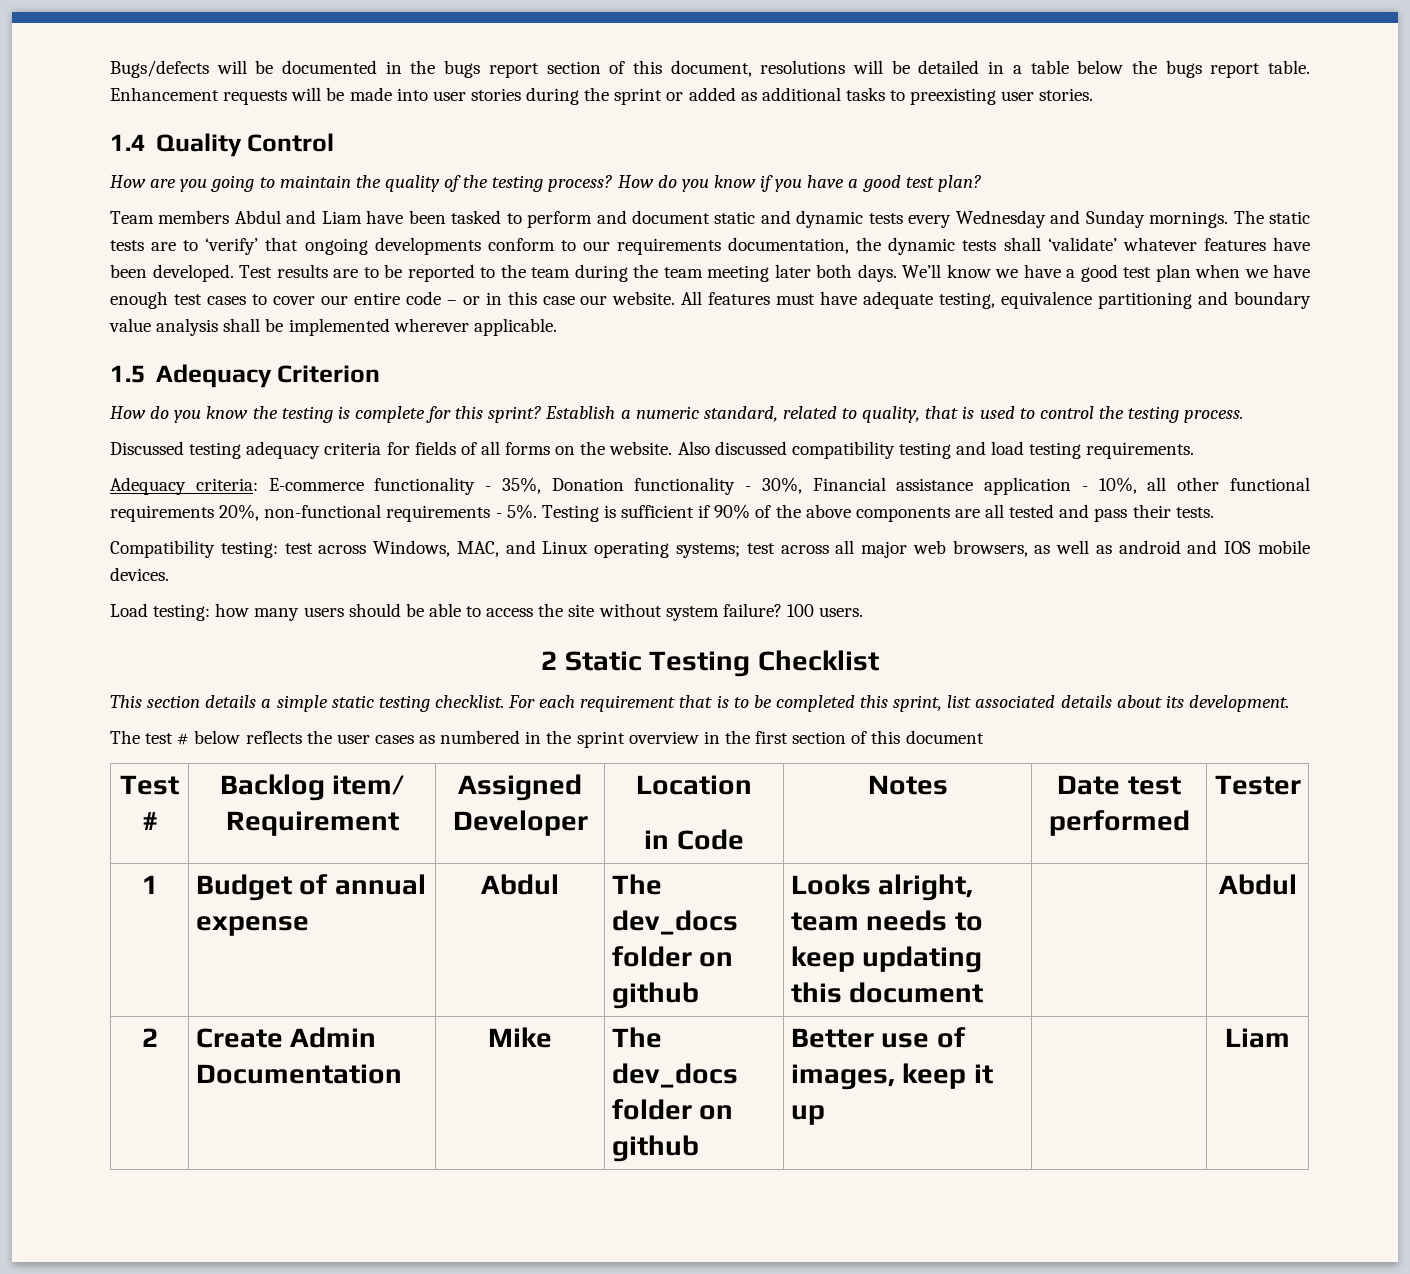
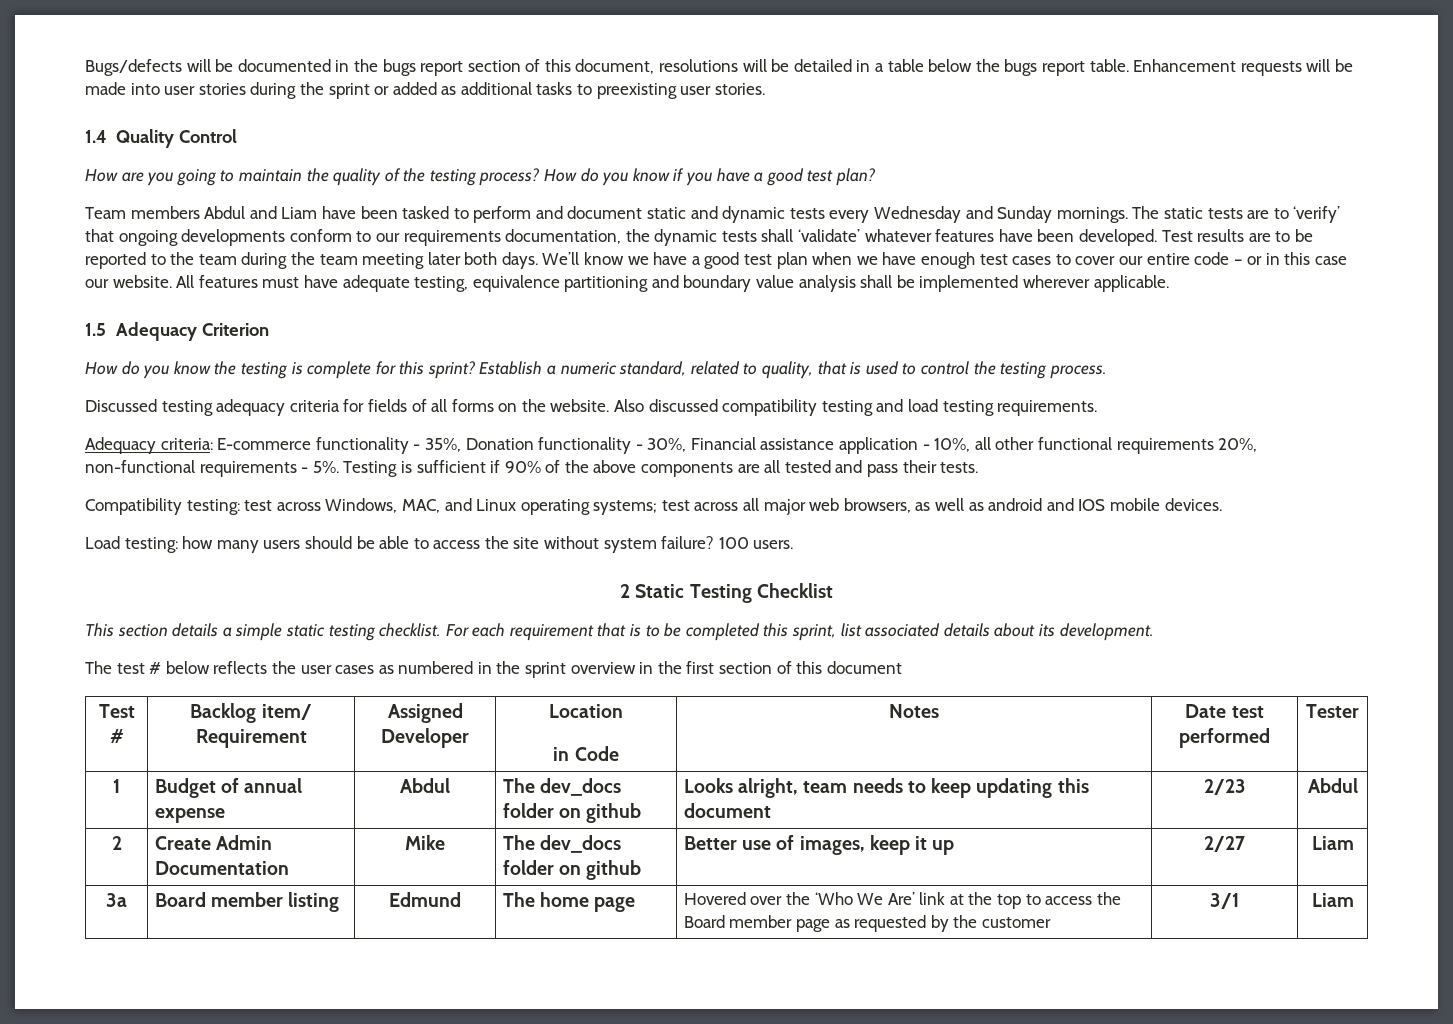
- 1 | Budget of annual expense | Abdul | The dev_docs folder on github | Looks alright, team needs to keep updating this document | | Abdul
+ 1 | Budget of annual expense | Abdul | The dev_docs folder on github | Looks alright, team needs to keep updating this document | 2/23 | Abdul
- 2 | Create Admin Documentation | Mike | The dev_docs folder on github | Better use of images, keep it up | | Liam
+ 2 | Create Admin Documentation | Mike | The dev_docs folder on github | Better use of images, keep it up | 2/27 | Liam
+ 3a | Board member listing | Edmund | The home page | Hovered over the ‘Who We Are’ link at the top to access the Board member page as requested by the customer | 3/1 | Liam

